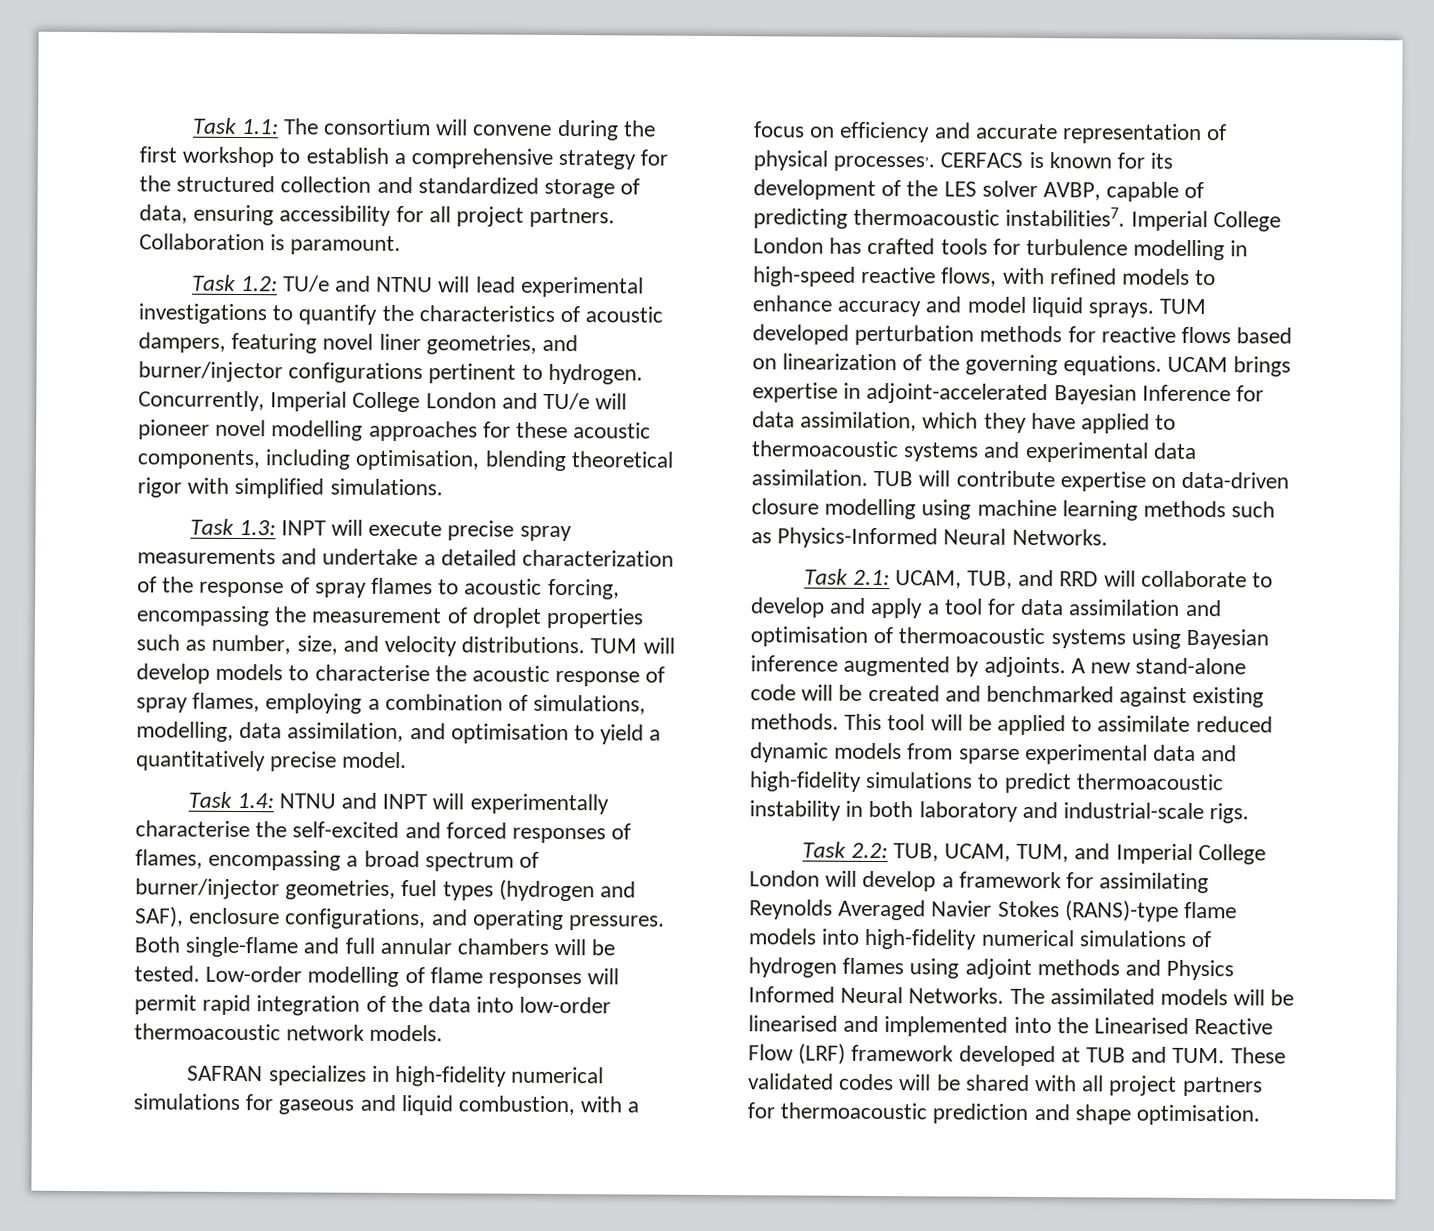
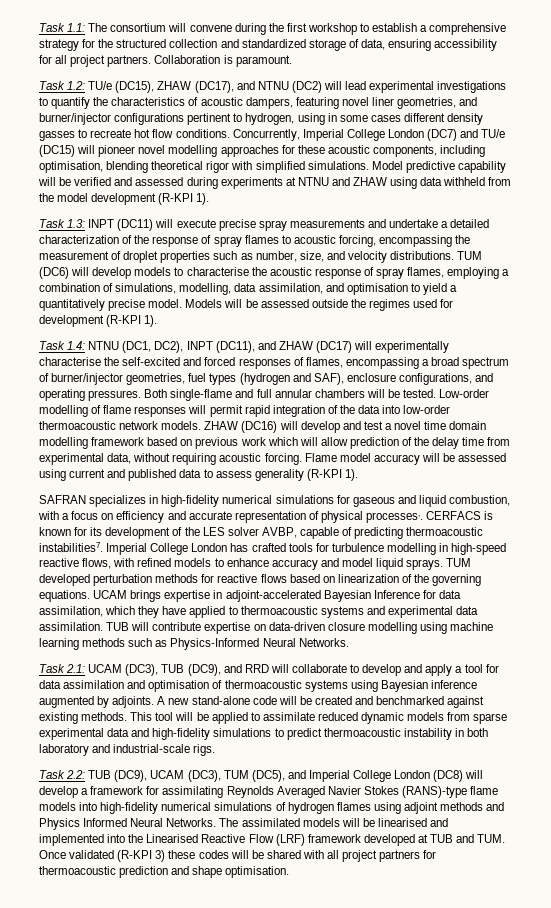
- Task 1.2: TU/e and NTNU will lead experimental investigations to quantify the characteristics of acoustic dampers, featuring novel liner geometries, and burner/injector configurations pertinent to hydrogen.
+ Task 1.2: TU/e (DC15), ZHAW (DC17), and NTNU (DC2) will lead experimental investigations to quantify the characteristics of acoustic dampers, featuring novel liner geometries, and burner/injector configurations pertinent to hydrogen, using in some cases different density gasses to recreate hot flow conditions.
- Concurrently, Imperial College London and TU/e will pioneer novel modelling approaches for these acoustic components, including optimisation, blending theoretical rigor with simplified simulations.
+ Concurrently, Imperial College London (DC7) and TU/e (DC15) will pioneer novel modelling approaches for these acoustic components, including optimisation, blending theoretical rigor with simplified simulations. Model predictive capability will be verified and assessed during experiments at NTNU and ZHAW using data withheld from the model development (R-KPI 1).
- Task 1.3: INPT will execute precise spray measurements and undertake a detailed characterization of the response of spray flames to acoustic forcing, encompassing the measurement of droplet properties such as number, size, and velocity distributions.
+ Task 1.3: INPT (DC11) will execute precise spray measurements and undertake a detailed characterization of the response of spray flames to acoustic forcing, encompassing the measurement of droplet properties such as number, size, and velocity distributions.
- TUM will develop models to characterise the acoustic response of spray flames, employing a combination of simulations, modelling, data assimilation, and optimisation to yield a quantitatively precise model.
- Task 1.4: NTNU and INPT will experimentally characterise the self-excited and forced responses of flames, encompassing a broad spectrum of burner/injector geometries, fuel types (hydrogen and SAF), enclosure configurations, and operating pressures.
+ TUM (DC6) will develop models to characterise the acoustic response of spray flames, employing a combination of simulations, modelling, data assimilation, and optimisation to yield a quantitatively precise model. Models will be assessed outside the regimes used for development (R-KPI 1).
+ Task 1.4: NTNU (DC1, DC2), INPT (DC11), and ZHAW (DC17) will experimentally characterise the self-excited and forced responses of flames, encompassing a broad spectrum of burner/injector geometries, fuel types (hydrogen and SAF), enclosure configurations, and operating pressures.
+ ZHAW (DC16) will develop and test a novel time domain modelling framework based on previous work which will allow prediction of the delay time from experimental data, without requiring acoustic forcing. Flame model accuracy will be assessed using current and published data to assess generality (R-KPI 1).
- Task 2.1: UCAM, TUB, and RRD will collaborate to develop and apply a tool for data assimilation and optimisation of thermoacoustic systems using Bayesian inference augmented by adjoints.
+ Task 2.1: UCAM (DC3), TUB (DC9), and RRD will collaborate to develop and apply a tool for data assimilation and optimisation of thermoacoustic systems using Bayesian inference augmented by adjoints.
- Task 2.2: TUB, UCAM, TUM, and Imperial College London will develop a framework for assimilating Reynolds Averaged Navier Stokes (RANS)-type flame models into high-fidelity numerical simulations of hydrogen flames using adjoint methods and Physics Informed Neural Networks.
+ Task 2.2: TUB (DC9), UCAM (DC3), TUM (DC5), and Imperial College London (DC8) will develop a framework for assimilating Reynolds Averaged Navier Stokes (RANS)-type flame models into high-fidelity numerical simulations of hydrogen flames using adjoint methods and Physics Informed Neural Networks.
- The assimilated models will be linearised and implemented into the Linearised Reactive Flow (LRF) framework developed at TUB and TUM. These validated codes will be shared with all project partners for thermoacoustic prediction and shape optimisation.
+ The assimilated models will be linearised and implemented into the Linearised Reactive Flow (LRF) framework developed at TUB and TUM. Once validated (R-KPI 3) these codes will be shared with all project partners for thermoacoustic prediction and shape optimisation.

